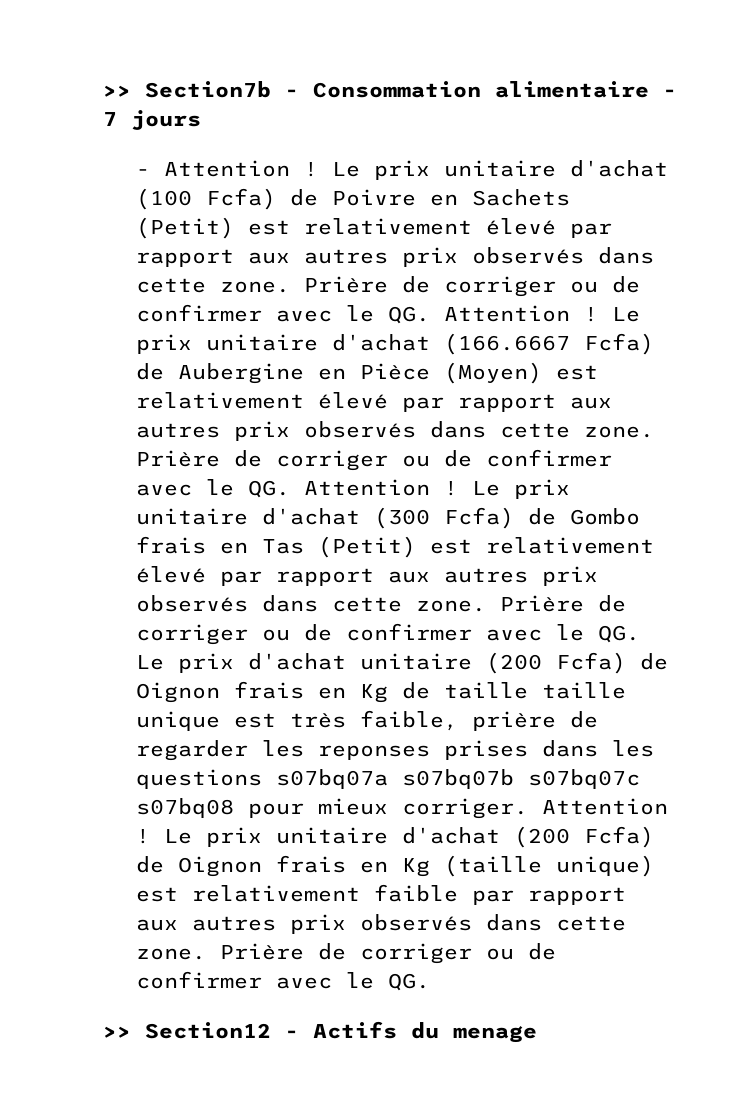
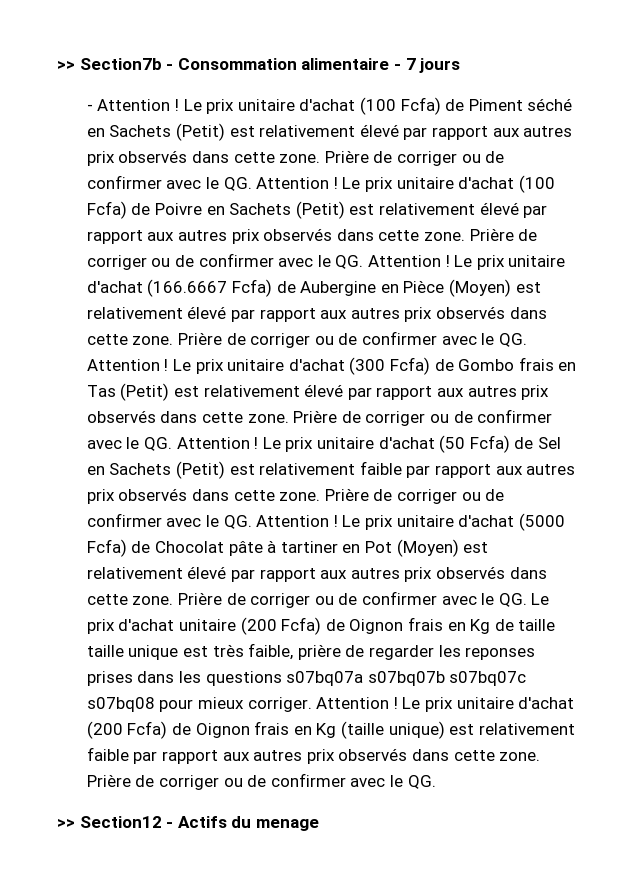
- Le prix unitaire d'achat (100 Fcfa) de Poivre en Sachets (Petit) est relativement élevé par rapport aux autres prix observés dans cette zone.
+ Le prix unitaire d'achat (100 Fcfa) de Piment séché en Sachets (Petit) est relativement élevé par rapport aux autres prix observés dans cette zone. Prière de corriger ou de confirmer avec le QG. Attention ! Le prix unitaire d'achat (100 Fcfa) de Poivre en Sachets (Petit) est relativement élevé par rapport aux autres prix observés dans cette zone.
- Prière de corriger ou de confirmer avec le QG. Le prix d'achat unitaire (200 Fcfa) de Oignon frais en Kg de taille taille unique est très faible, prière de regarder les reponses prises dans les questions s07bq07a s07bq07b s07bq07c s07bq08 pour mieux corriger.
+ Prière de corriger ou de confirmer avec le QG. Attention ! Le prix unitaire d'achat (50 Fcfa) de Sel en Sachets (Petit) est relativement faible par rapport aux autres prix observés dans cette zone. Prière de corriger ou de confirmer avec le QG. Attention ! Le prix unitaire d'achat (5000 Fcfa) de Chocolat pâte à tartiner en Pot (Moyen) est relativement élevé par rapport aux autres prix observés dans cette zone. Prière de corriger ou de confirmer avec le QG. Le prix d'achat unitaire (200 Fcfa) de Oignon frais en Kg de taille taille unique est très faible, prière de regarder les reponses prises dans les questions s07bq07a s07bq07b s07bq07c s07bq08 pour mieux corriger.

